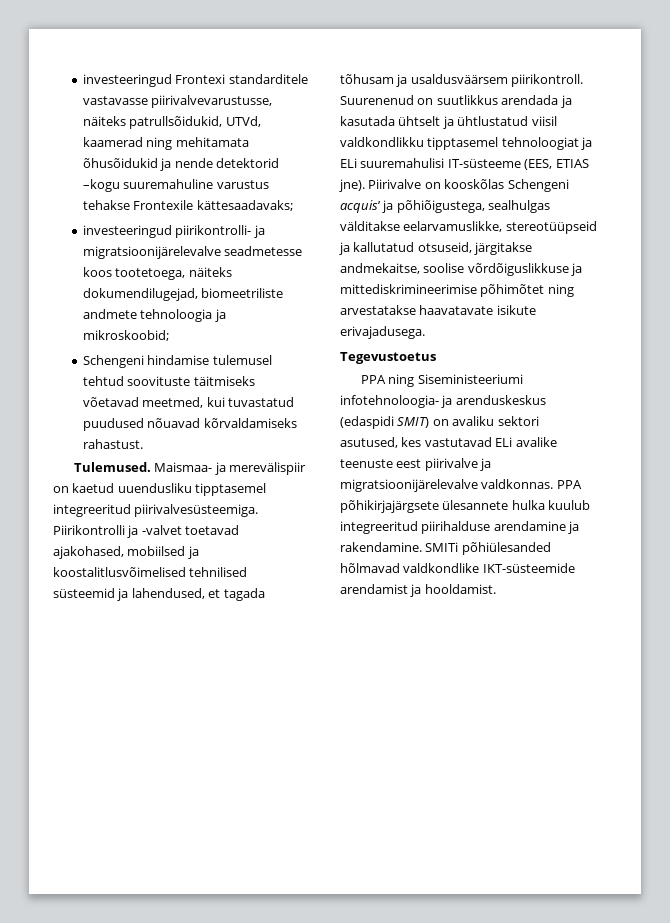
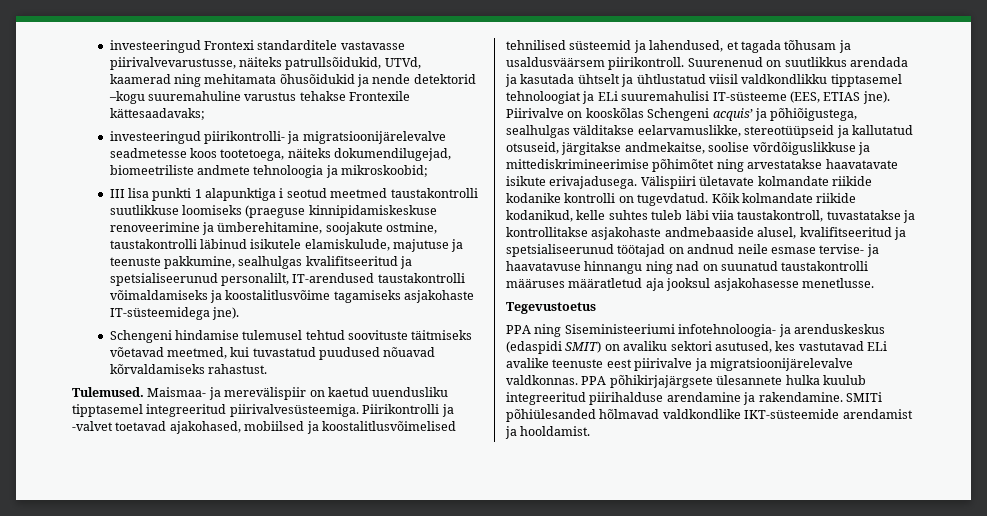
+ III lisa punkti 1 alapunktiga i seotud meetmed taustakontrolli suutlikkuse loomiseks (praeguse kinnipidamiskeskuse renoveerimine ja ümberehitamine, soojakute ostmine, taustakontrolli läbinud isikutele elamiskulude, majutuse ja teenuste pakkumine, sealhulgas kvalifitseeritud ja spetsialiseerunud personalilt, IT-arendused taustakontrolli võimaldamiseks ja koostalitlusvõime tagamiseks asjakohaste IT-süsteemidega jne).
+ Välispiiri ületavate kolmandate riikide kodanike kontrolli on tugevdatud. Kõik kolmandate riikide kodanikud, kelle suhtes tuleb läbi viia taustakontroll, tuvastatakse ja kontrollitakse asjakohaste andmebaaside alusel, kvalifitseeritud ja spetsialiseerunud töötajad on andnud neile esmase tervise- ja haavatavuse hinnangu ning nad on suunatud taustakontrolli määruses määratletud aja jooksul asjakohasesse menetlusse.

